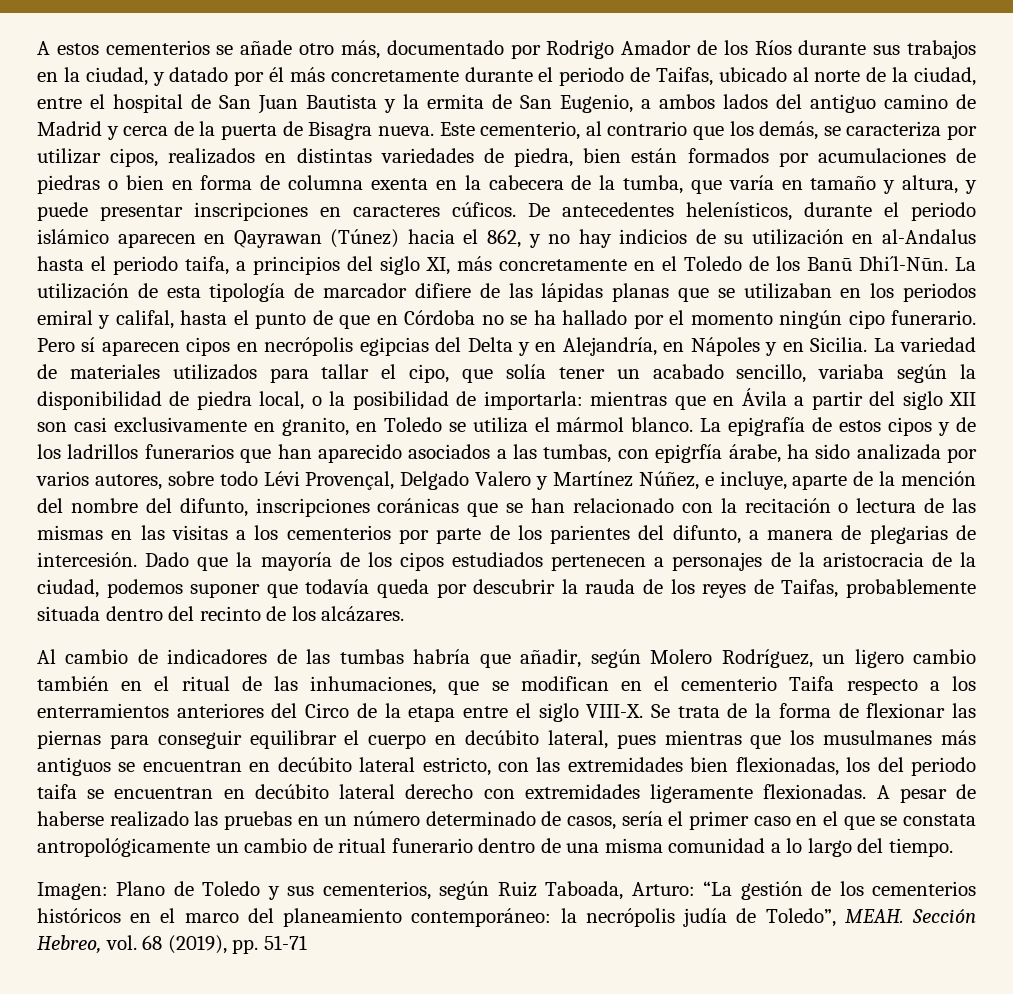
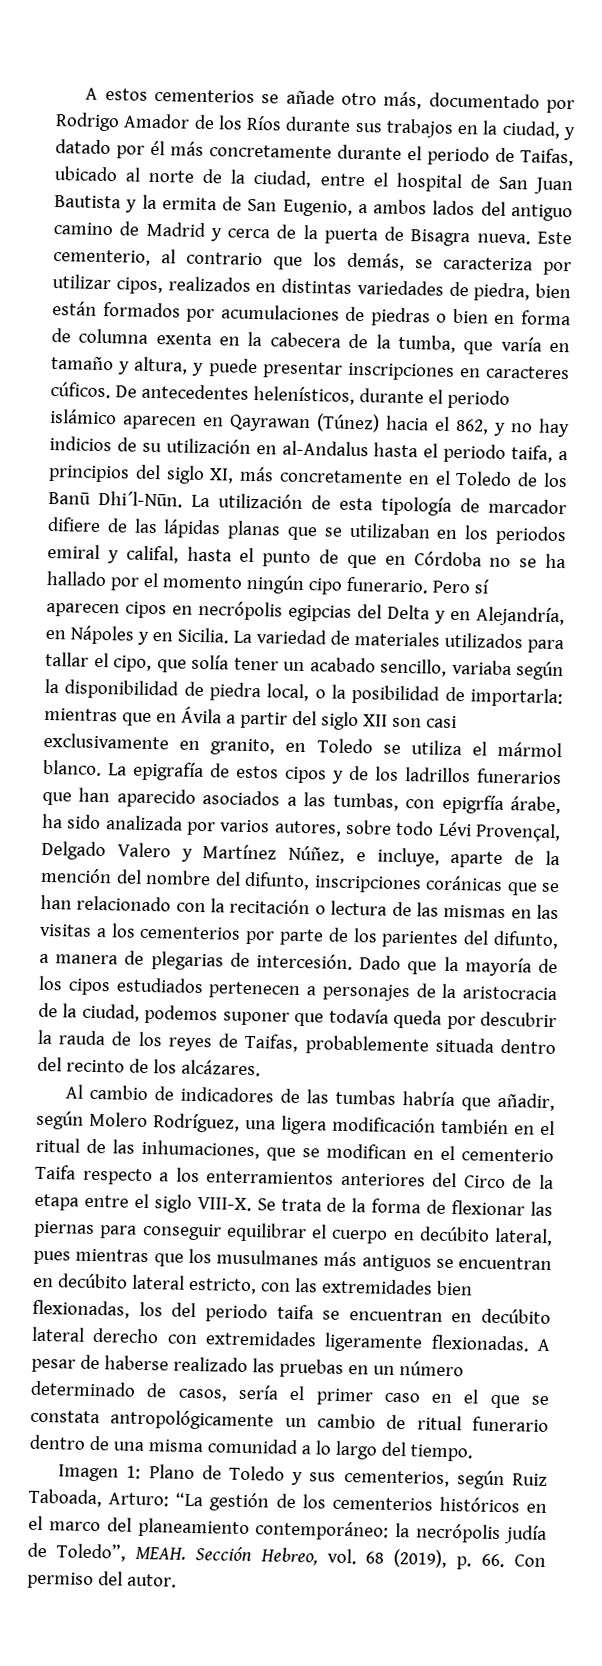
- Al cambio de indicadores de las tumbas habría que añadir, según Molero Rodríguez, un ligero cambio también en el ritual de las inhumaciones, que se modifican en el cementerio Taifa respecto a los enterramientos anteriores del Circo de la etapa entre el siglo VIII-X.
+ Al cambio de indicadores de las tumbas habría que añadir, según Molero Rodríguez, una ligera modificación también en el ritual de las inhumaciones, que se modifican en el cementerio Taifa respecto a los enterramientos anteriores del Circo de la etapa entre el siglo VIII-X.
- Imagen: Plano de Toledo y sus cementerios, según Ruiz Taboada, Arturo: “La gestión de los cementerios históricos en el marco del planeamiento contemporáneo: la necrópolis judía de Toledo”, MEAH.
+ Imagen 1: Plano de Toledo y sus cementerios, según Ruiz Taboada, Arturo: “La gestión de los cementerios históricos en el marco del planeamiento contemporáneo: la necrópolis judía de Toledo”, MEAH.
- Sección Hebreo, vol. 68 (2019), pp. 51-71
+ Sección Hebreo, vol. 68 (2019), p. 66. Con permiso del autor.

